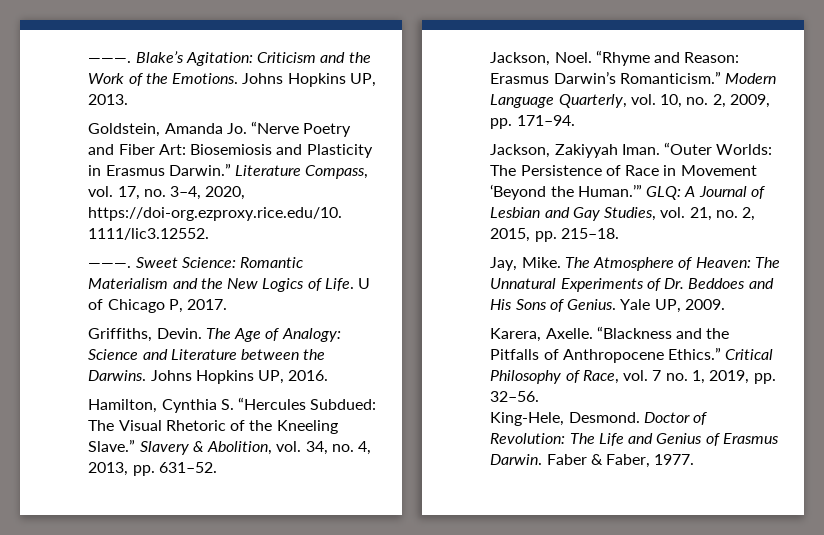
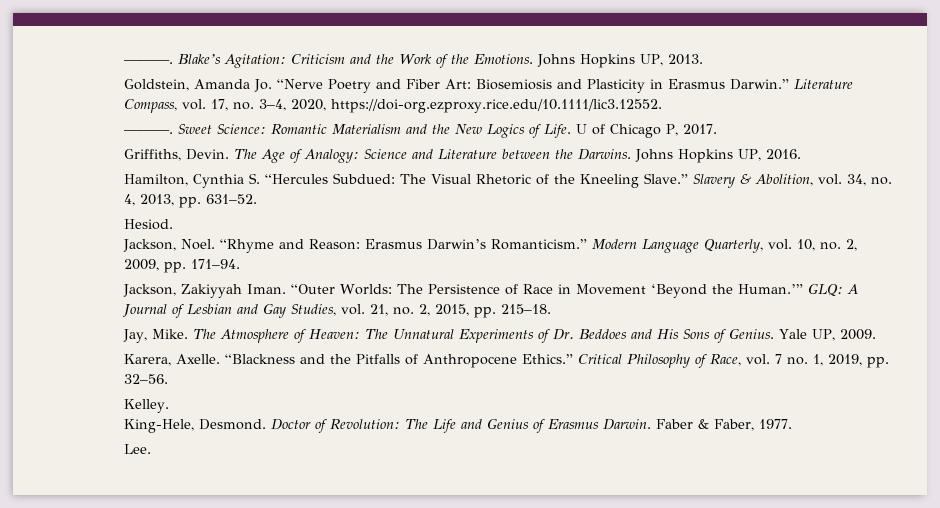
+ Hesiod.
+ Kelley.
+ Lee.

